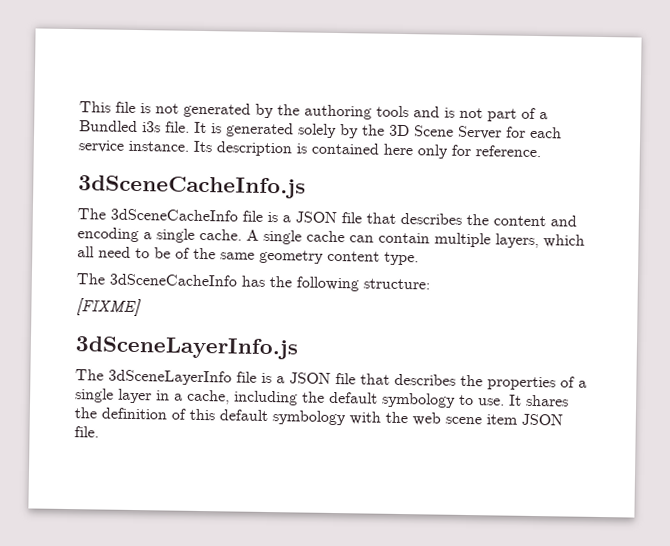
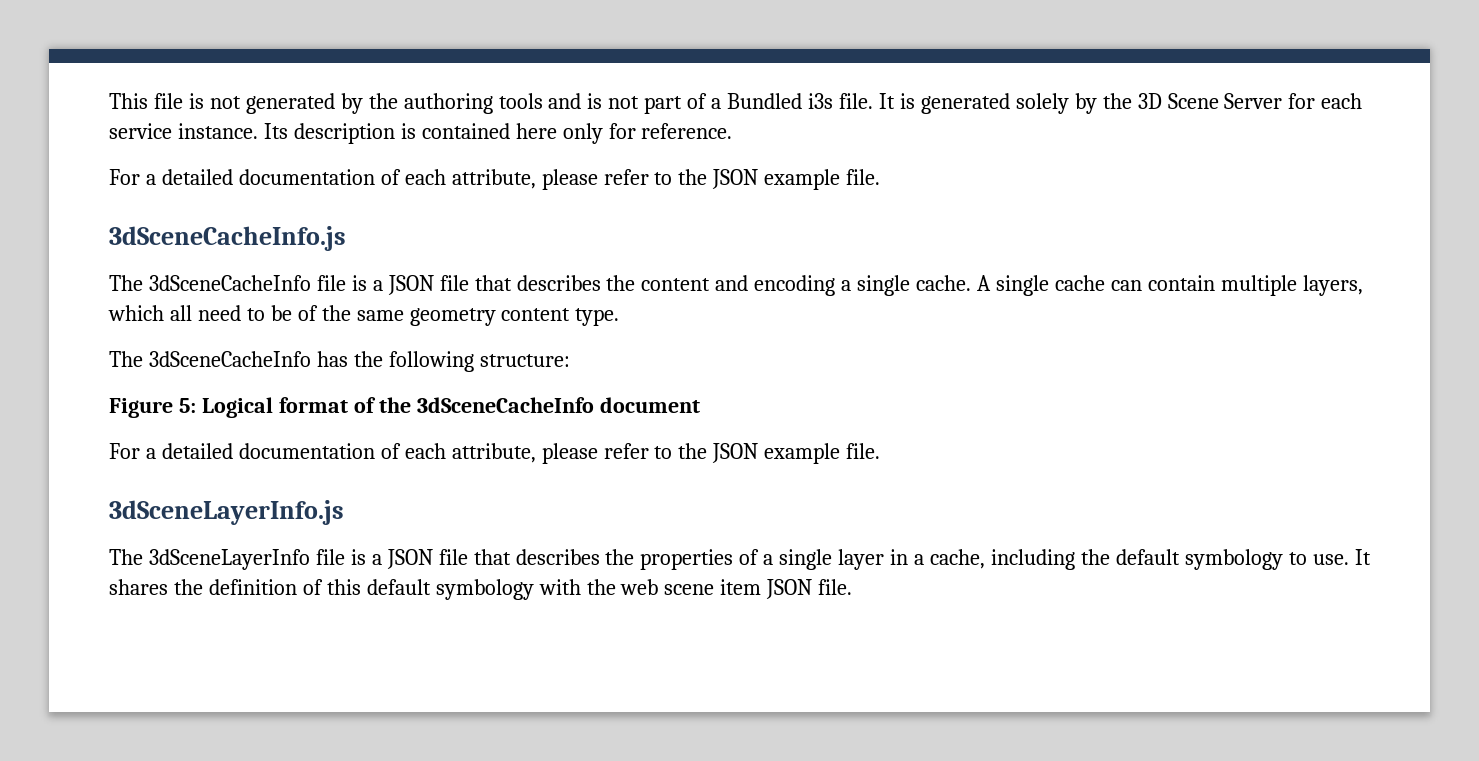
  Its description is contained here only for reference.
+ For a detailed documentation of each attribute, please refer to the JSON example file.
- [FIXME]
+ Figure 5: Logical format of the 3dSceneCacheInfo document
+ For a detailed documentation of each attribute, please refer to the JSON example file.

